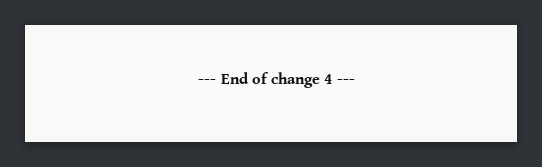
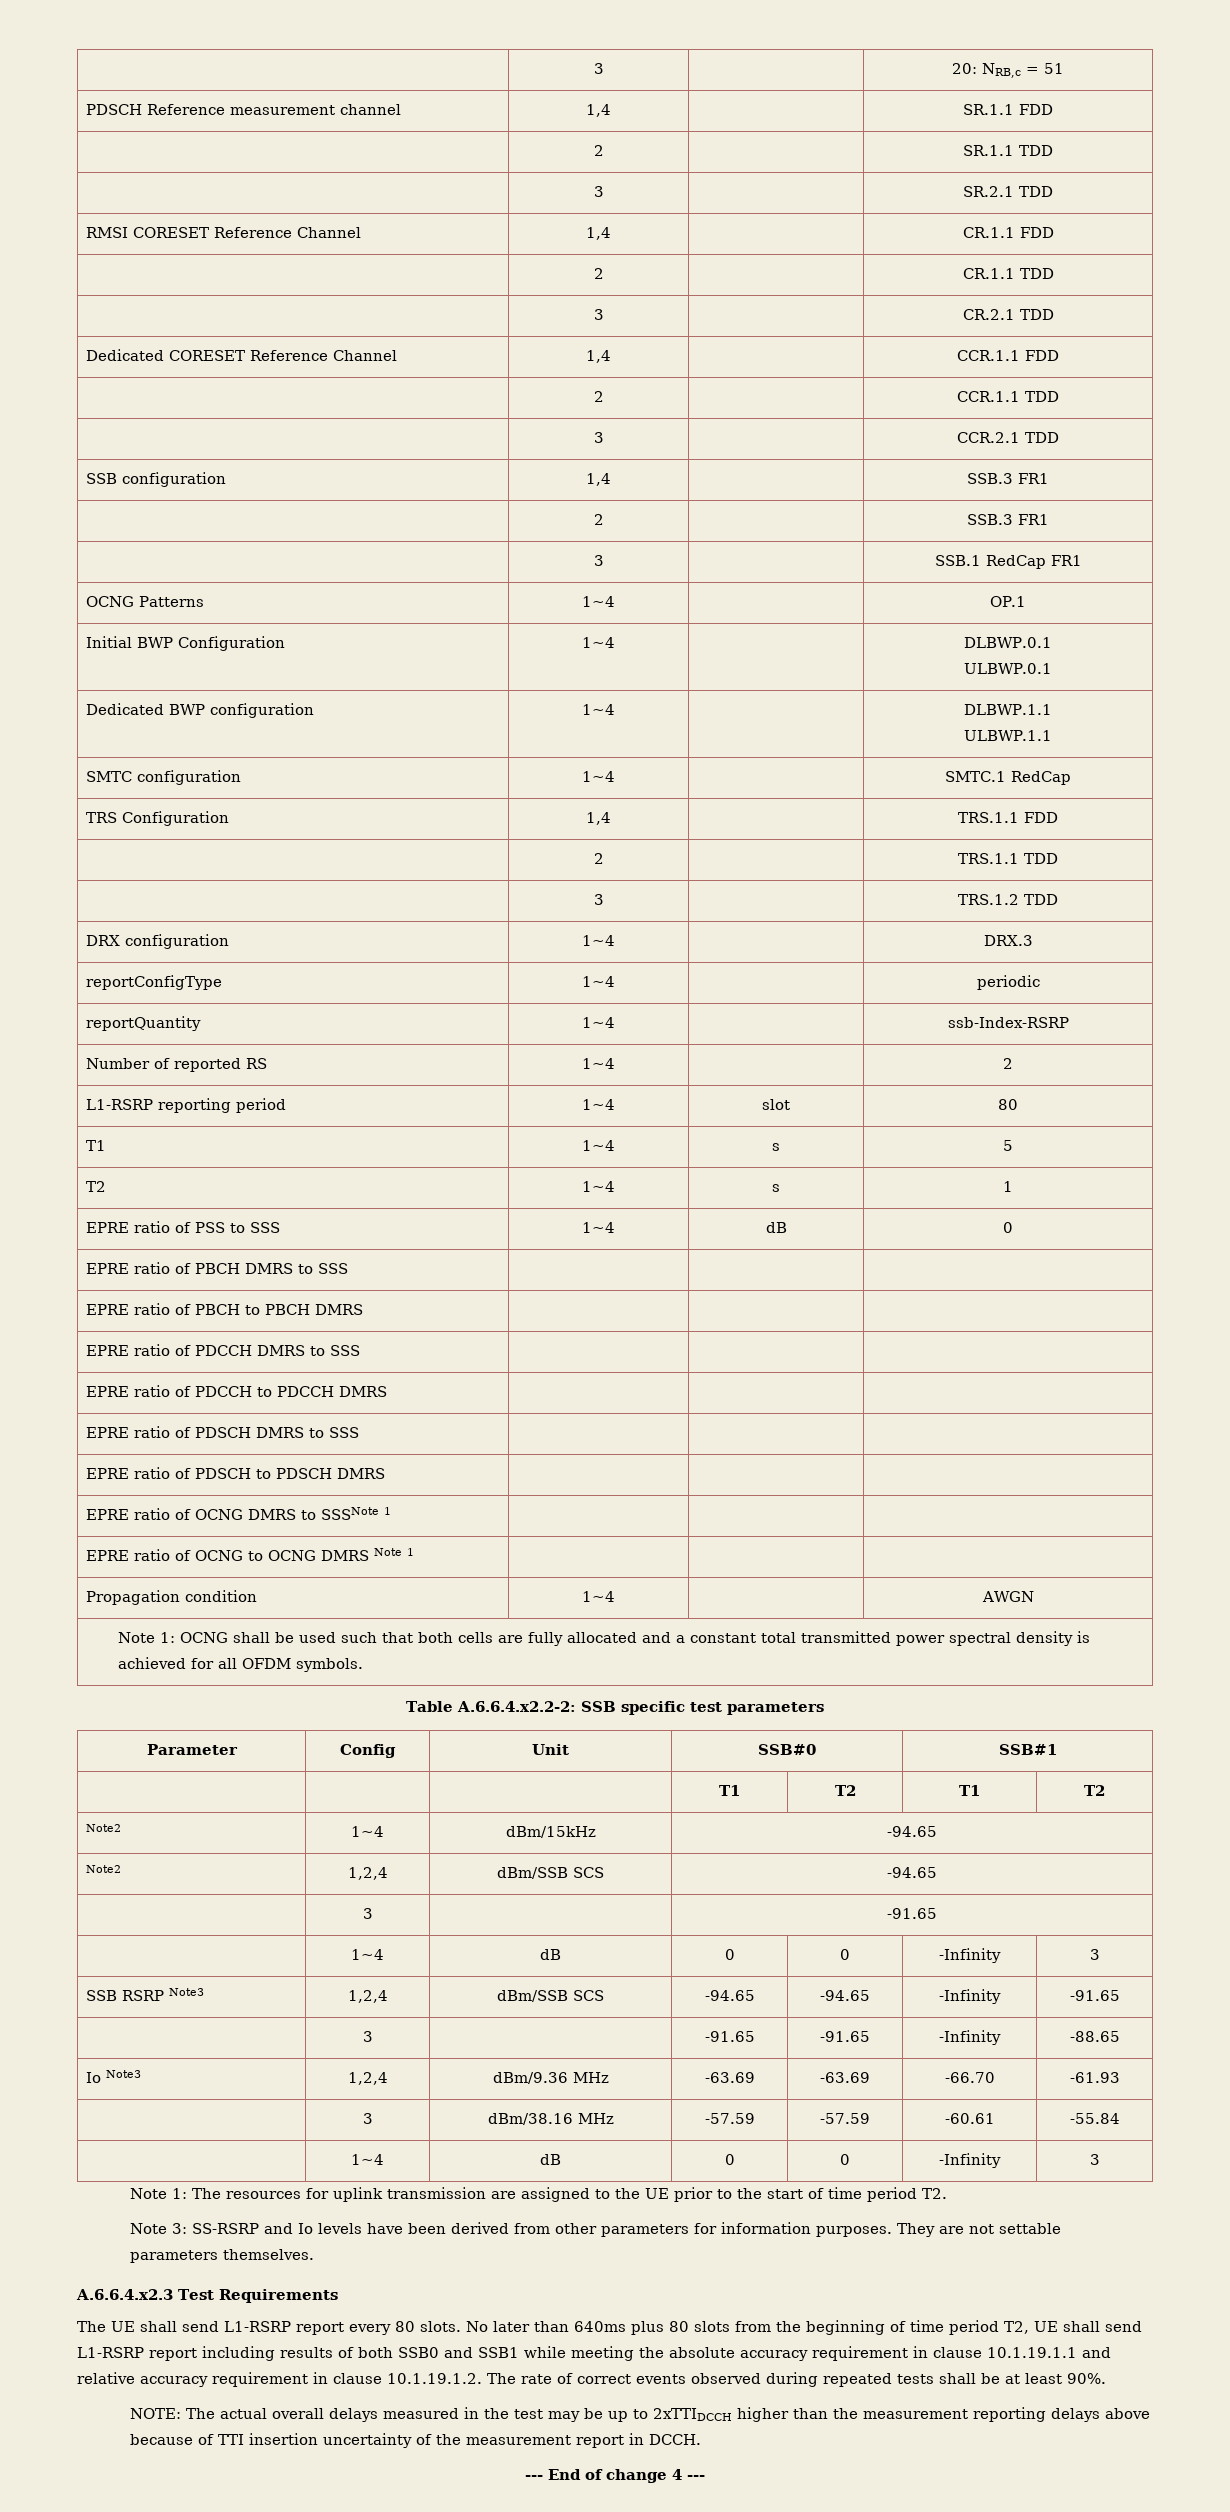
+ | 3 | | 20: NRB,c = 51
+ PDSCH Reference measurement channel | 1,4 | | SR.1.1 FDD
+ | 2 | | SR.1.1 TDD
+ | 3 | | SR.2.1 TDD
+ RMSI CORESET Reference Channel | 1,4 | | CR.1.1 FDD
+ | 2 | | CR.1.1 TDD
+ | 3 | | CR.2.1 TDD
+ Dedicated CORESET Reference Channel | 1,4 | | CCR.1.1 FDD
+ | 2 | | CCR.1.1 TDD
+ | 3 | | CCR.2.1 TDD
+ SSB configuration | 1,4 | | SSB.3 FR1
+ | 2 | | SSB.3 FR1
+ | 3 | | SSB.1 RedCap FR1
+ OCNG Patterns | 1~4 | | OP.1
+ Initial BWP Configuration | 1~4 | | DLBWP.0.1
+ ULBWP.0.1
+ Dedicated BWP configuration | 1~4 | | DLBWP.1.1
+ ULBWP.1.1
+ SMTC configuration | 1~4 | | SMTC.1 RedCap
+ TRS Configuration | 1,4 | | TRS.1.1 FDD
+ | 2 | | TRS.1.1 TDD
+ | 3 | | TRS.1.2 TDD
+ DRX configuration | 1~4 | | DRX.3
+ reportConfigType | 1~4 | | periodic
+ reportQuantity | 1~4 | | ssb-Index-RSRP
+ Number of reported RS | 1~4 | | 2
+ L1-RSRP reporting period | 1~4 | slot | 80
+ T1 | 1~4 | s | 5
+ T2 | 1~4 | s | 1
+ EPRE ratio of PSS to SSS | 1~4 | dB | 0
+ EPRE ratio of PBCH DMRS to SSS | | |
+ EPRE ratio of PBCH to PBCH DMRS | | |
+ EPRE ratio of PDCCH DMRS to SSS | | |
+ EPRE ratio of PDCCH to PDCCH DMRS | | |
+ EPRE ratio of PDSCH DMRS to SSS | | |
+ EPRE ratio of PDSCH to PDSCH DMRS | | |
+ EPRE ratio of OCNG DMRS to SSSNote 1 | | |
+ EPRE ratio of OCNG to OCNG DMRS Note 1 | | |
+ Propagation condition | 1~4 | | AWGN
+ Note 1: OCNG shall be used such that both cells are fully allocated and a constant total transmitted power spectral density is achieved for all OFDM symbols.
+ Table A.6.6.4.x2.2-2: SSB specific test parameters
+ Parameter | Config | Unit | SSB#0 | SSB#1
+ | | | T1 | T2 | T1 | T2
+ Note2 | 1~4 | dBm/15kHz | -94.65
+ Note2 | 1,2,4 | dBm/SSB SCS | -94.65
+ | 3 | | -91.65
+ | 1~4 | dB | 0 | 0 | -Infinity | 3
+ SSB RSRP Note3 | 1,2,4 | dBm/SSB SCS | -94.65 | -94.65 | -Infinity | -91.65
+ | 3 | | -91.65 | -91.65 | -Infinity | -88.65
+ Io Note3 | 1,2,4 | dBm/9.36 MHz | -63.69 | -63.69 | -66.70 | -61.93
+ | 3 | dBm/38.16 MHz | -57.59 | -57.59 | -60.61 | -55.84
+ | 1~4 | dB | 0 | 0 | -Infinity | 3
+ Note 1: The resources for uplink transmission are assigned to the UE prior to the start of time period T2.
+ Note 3: SS-RSRP and Io levels have been derived from other parameters for information purposes. They are not settable parameters themselves.
+ A.6.6.4.x2.3 Test Requirements
+ The UE shall send L1-RSRP report every 80 slots. No later than 640ms plus 80 slots from the beginning of time period T2, UE shall send L1-RSRP report including results of both SSB0 and SSB1 while meeting the absolute accuracy requirement in clause 10.1.19.1.1 and relative accuracy requirement in clause 10.1.19.1.2. The rate of correct events observed during repeated tests shall be at least 90%.
+ NOTE: The actual overall delays measured in the test may be up to 2xTTIDCCH higher than the measurement reporting delays above because of TTI insertion uncertainty of the measurement report in DCCH.

